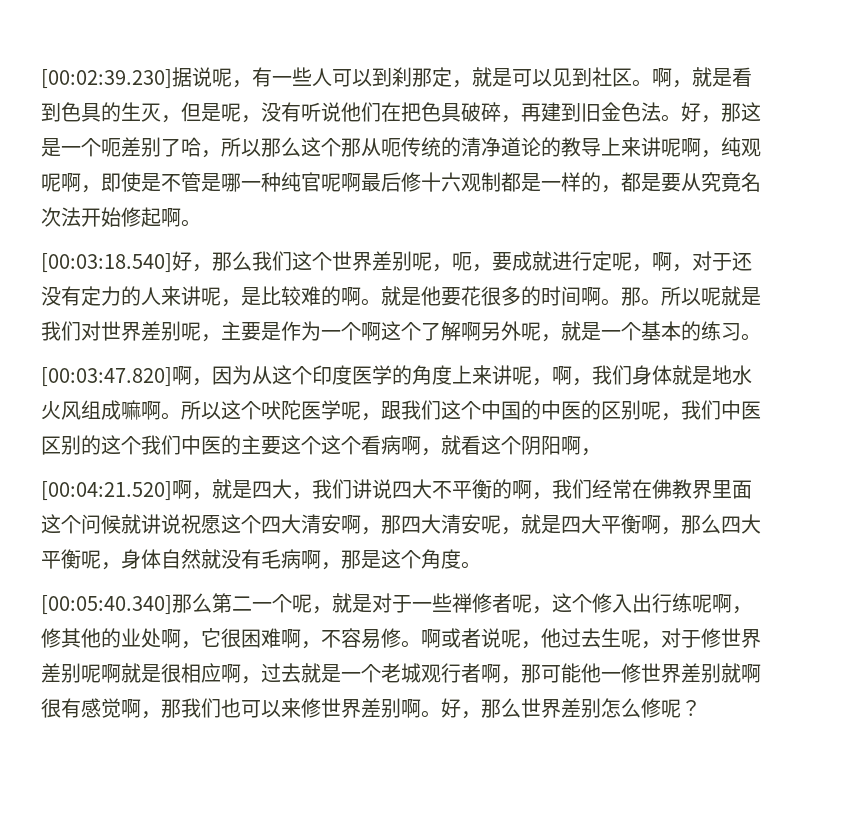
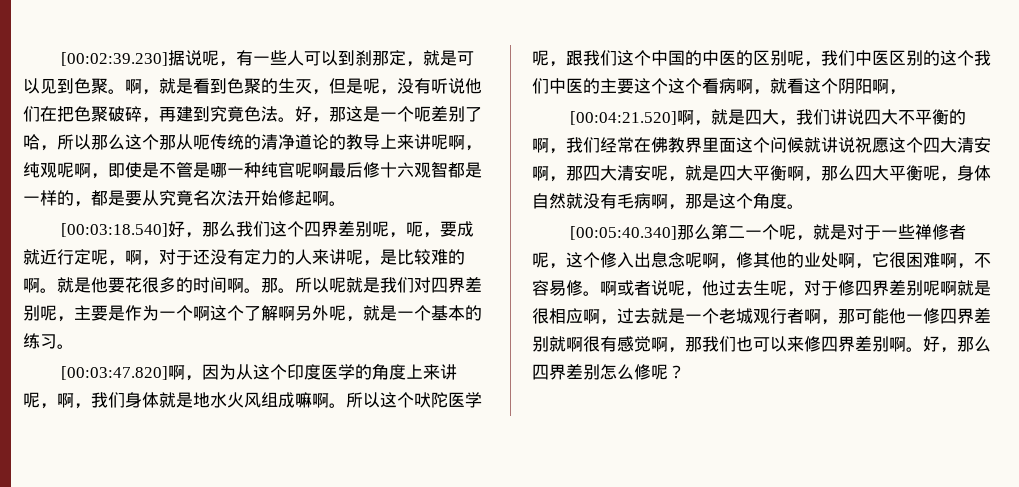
- [00:02:39.230]据说呢，有一些人可以到刹那定，就是可以见到社区。
+ [00:02:39.230]据说呢，有一些人可以到刹那定，就是可以见到色聚。
- 啊，就是看到色具的生灭，但是呢，没有听说他们在把色具破碎，再建到旧金色法。
+ 啊，就是看到色聚的生灭，但是呢，没有听说他们在把色聚破碎，再建到究竟色法。
- 好，那这是一个呃差别了哈，所以那么这个那从呃传统的清净道论的教导上来讲呢啊，纯观呢啊，即使是不管是哪一种纯官呢啊最后修十六观制都是一样的，都是要从究竟名次法开始修起啊。
+ 好，那这是一个呃差别了哈，所以那么这个那从呃传统的清净道论的教导上来讲呢啊，纯观呢啊，即使是不管是哪一种纯官呢啊最后修十六观智都是一样的，都是要从究竟名次法开始修起啊。
- [00:03:18.540]好，那么我们这个世界差别呢，呃，要成就进行定呢，啊，对于还没有定力的人来讲呢，是比较难的啊。
+ [00:03:18.540]好，那么我们这个四界差别呢，呃，要成就近行定呢，啊，对于还没有定力的人来讲呢，是比较难的啊。
- 所以呢就是我们对世界差别呢，主要是作为一个啊这个了解啊另外呢，就是一个基本的练习。
+ 所以呢就是我们对四界差别呢，主要是作为一个啊这个了解啊另外呢，就是一个基本的练习。
- [00:05:40.340]那么第二一个呢，就是对于一些禅修者呢，这个修入出行练呢啊，修其他的业处啊，它很困难啊，不容易修。
+ [00:05:40.340]那么第二一个呢，就是对于一些禅修者呢，这个修入出息念呢啊，修其他的业处啊，它很困难啊，不容易修。
- 啊或者说呢，他过去生呢，对于修世界差别呢啊就是很相应啊，过去就是一个老城观行者啊，那可能他一修世界差别就啊很有感觉啊，那我们也可以来修世界差别啊。
+ 啊或者说呢，他过去生呢，对于修四界差别呢啊就是很相应啊，过去就是一个老城观行者啊，那可能他一修四界差别就啊很有感觉啊，那我们也可以来修四界差别啊。
- 好，那么世界差别怎么修呢？
+ 好，那么四界差别怎么修呢？

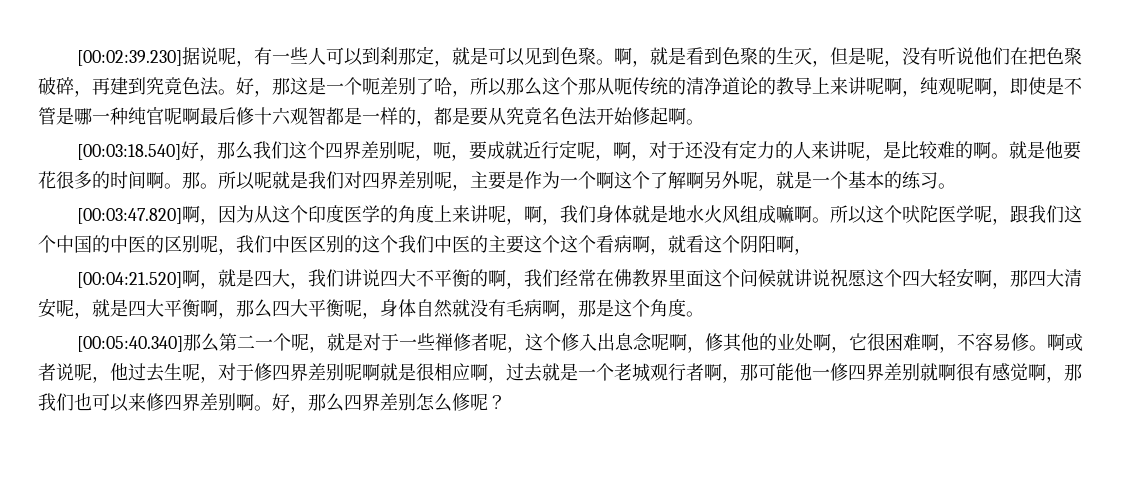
- 好，那这是一个呃差别了哈，所以那么这个那从呃传统的清净道论的教导上来讲呢啊，纯观呢啊，即使是不管是哪一种纯官呢啊最后修十六观智都是一样的，都是要从究竟名次法开始修起啊。
+ 好，那这是一个呃差别了哈，所以那么这个那从呃传统的清净道论的教导上来讲呢啊，纯观呢啊，即使是不管是哪一种纯官呢啊最后修十六观智都是一样的，都是要从究竟名色法开始修起啊。
- [00:04:21.520]啊，就是四大，我们讲说四大不平衡的啊，我们经常在佛教界里面这个问候就讲说祝愿这个四大清安啊，那四大清安呢，就是四大平衡啊，那么四大平衡呢，身体自然就没有毛病啊，那是这个角度。
+ [00:04:21.520]啊，就是四大，我们讲说四大不平衡的啊，我们经常在佛教界里面这个问候就讲说祝愿这个四大轻安啊，那四大清安呢，就是四大平衡啊，那么四大平衡呢，身体自然就没有毛病啊，那是这个角度。

